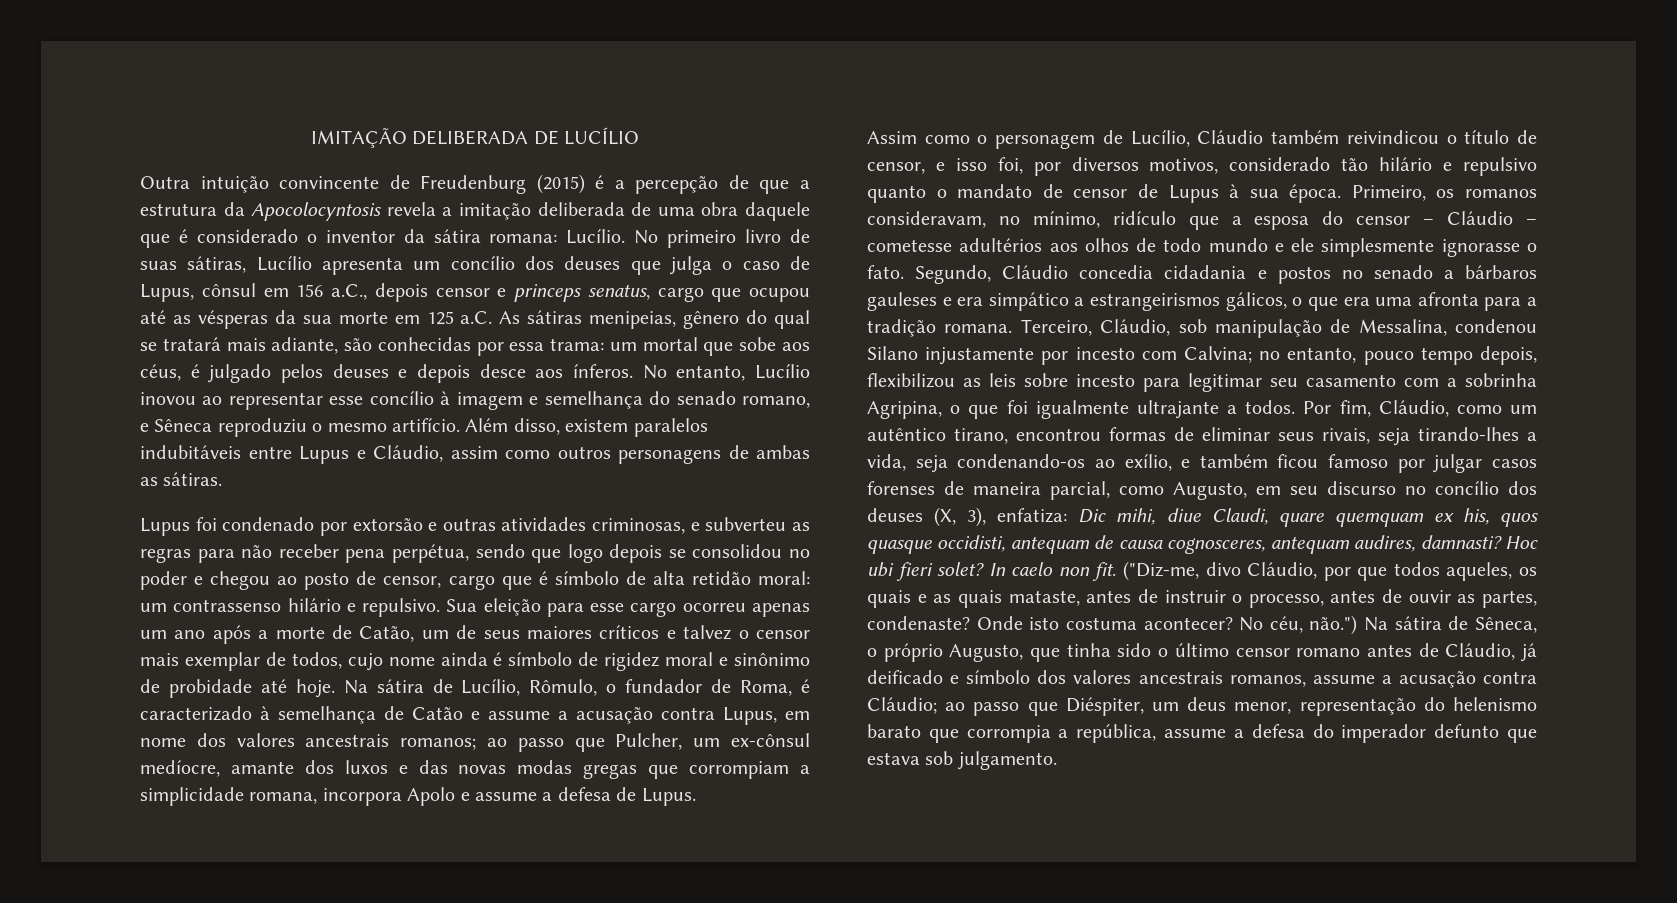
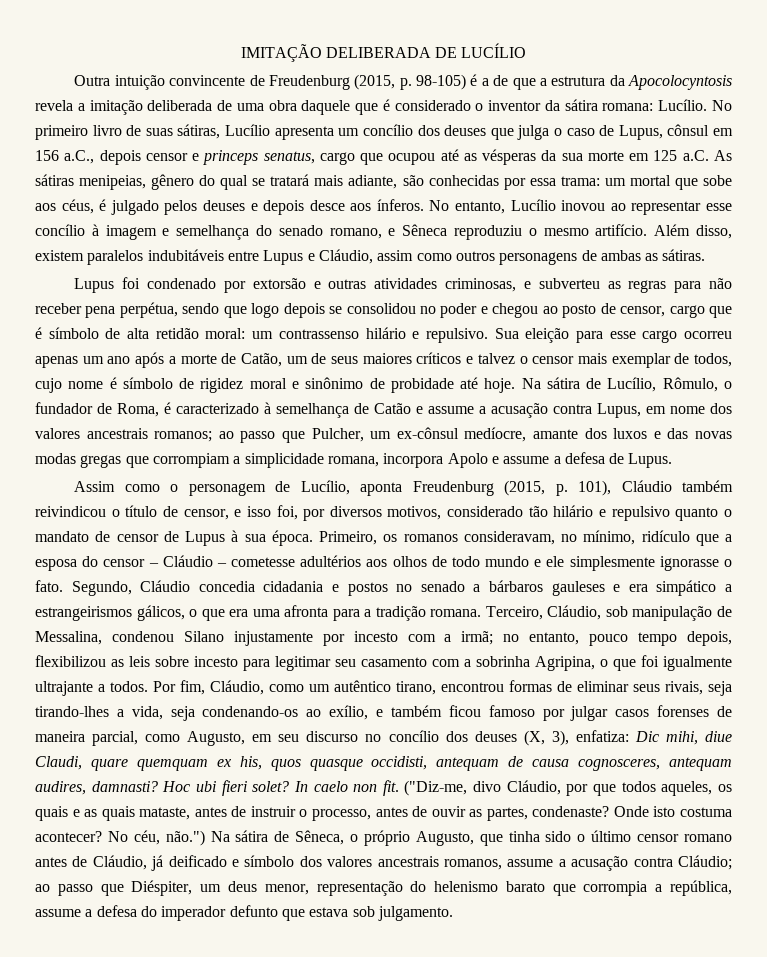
- Outra intuição convincente de Freudenburg (2015) é a percepção de que a estrutura da Apocolocyntosis revela a imitação deliberada de uma obra daquele que é considerado o inventor da sátira romana: Lucílio.
+ Outra intuição convincente de Freudenburg (2015, p. 98-105) é a de que a estrutura da Apocolocyntosis revela a imitação deliberada de uma obra daquele que é considerado o inventor da sátira romana: Lucílio.
- Sua eleição para esse cargo ocorreu apenas um ano após a morte de Catão, um de seus maiores críticos e talvez o censor mais exemplar de todos, cujo nome ainda é símbolo de rigidez moral e sinônimo de probidade até hoje.
+ Sua eleição para esse cargo ocorreu apenas um ano após a morte de Catão, um de seus maiores críticos e talvez o censor mais exemplar de todos, cujo nome é símbolo de rigidez moral e sinônimo de probidade até hoje.
- Assim como o personagem de Lucílio, Cláudio também reivindicou o título de censor, e isso foi, por diversos motivos, considerado tão hilário e repulsivo quanto o mandato de censor de Lupus à sua época.
+ Assim como o personagem de Lucílio, aponta Freudenburg (2015, p. 101), Cláudio também reivindicou o título de censor, e isso foi, por diversos motivos, considerado tão hilário e repulsivo quanto o mandato de censor de Lupus à sua época.
- Terceiro, Cláudio, sob manipulação de Messalina, condenou Silano injustamente por incesto com Calvina; no entanto, pouco tempo depois, flexibilizou as leis sobre incesto para legitimar seu casamento com a sobrinha Agripina, o que foi igualmente ultrajante a todos.
+ Terceiro, Cláudio, sob manipulação de Messalina, condenou Silano injustamente por incesto com a irmã; no entanto, pouco tempo depois, flexibilizou as leis sobre incesto para legitimar seu casamento com a sobrinha Agripina, o que foi igualmente ultrajante a todos.

